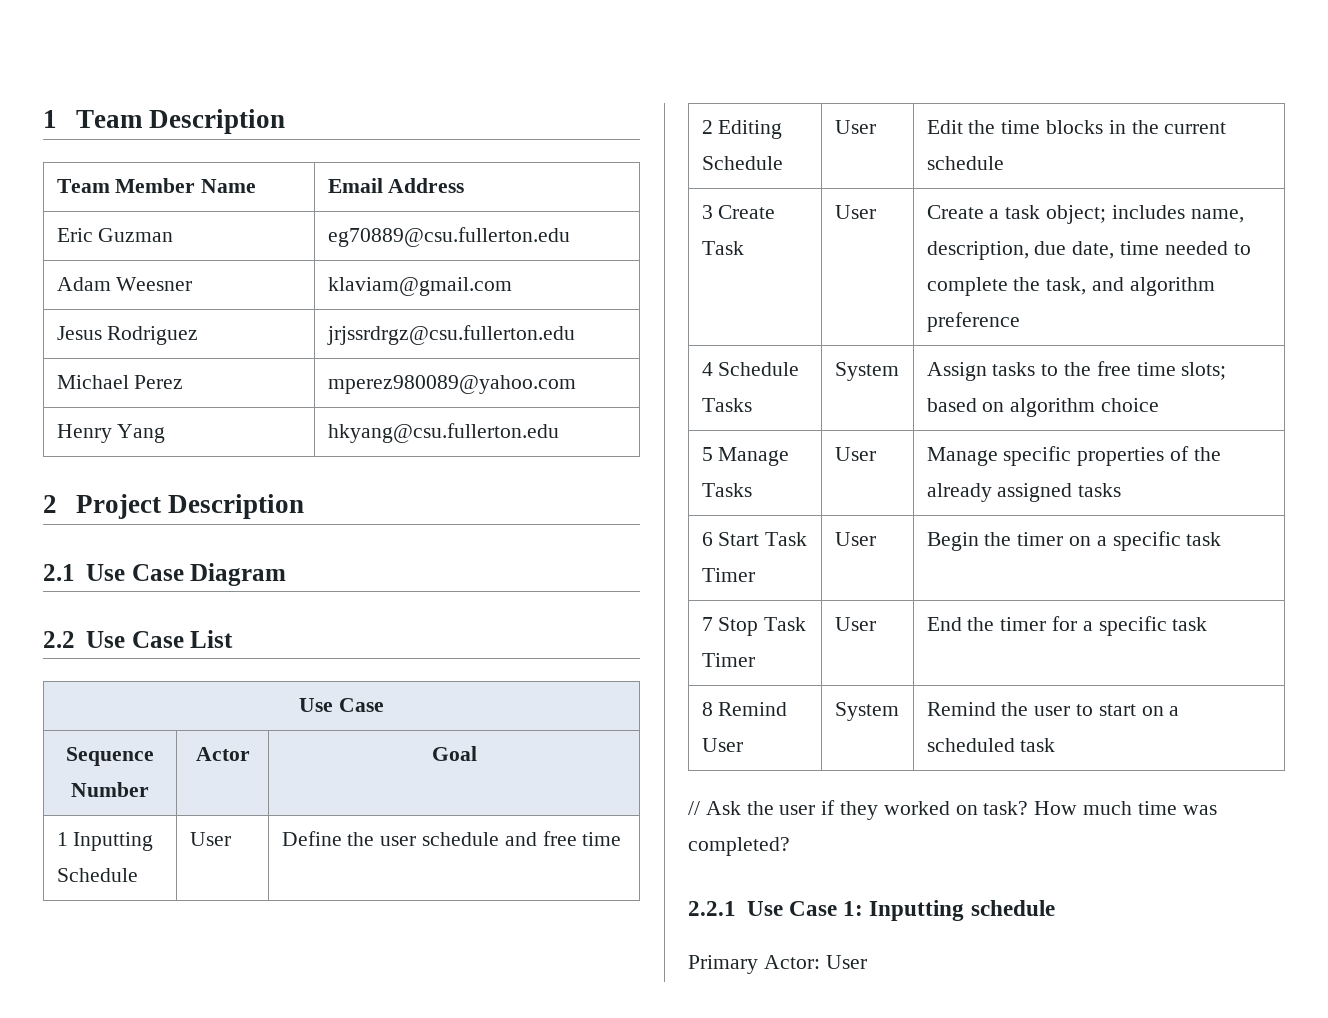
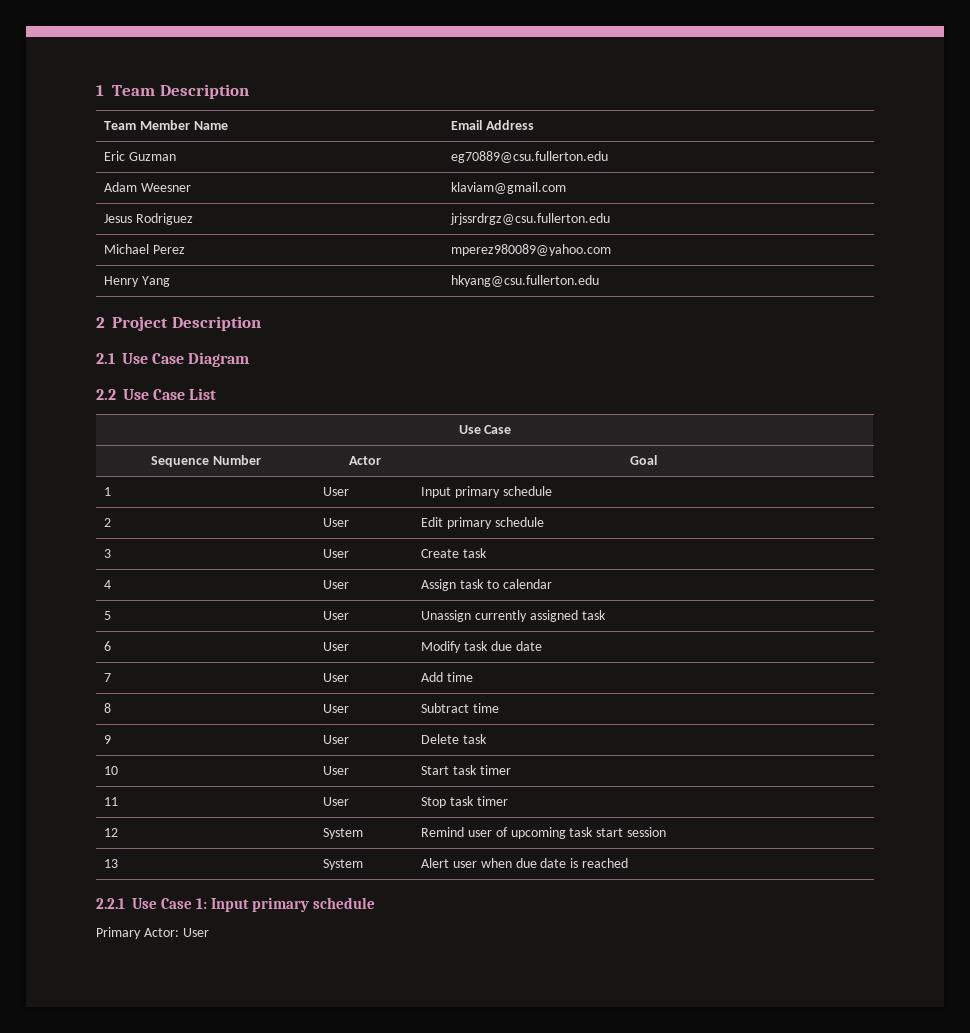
- 1 Inputting Schedule | User | Define the user schedule and free time
- 2 Editing Schedule | User | Edit the time blocks in the current schedule
+ 1 | User | Input primary schedule
+ 2 | User | Edit primary schedule
- 3 Create Task | User | Create a task object; includes name, description, due date, time needed to complete the task, and algorithm preference
- 4 Schedule Tasks | System | Assign tasks to the free time slots; based on algorithm choice
- 5 Manage Tasks | User | Manage specific properties of the already assigned tasks
- 6 Start Task Timer | User | Begin the timer on a specific task
- 7 Stop Task Timer | User | End the timer for a specific task
- 8 Remind User | System | Remind the user to start on a scheduled task
- // Ask the user if they worked on task? How much time was completed?
+ 3 | User | Create task
+ 4 | User | Assign task to calendar
+ 5 | User | Unassign currently assigned task
+ 6 | User | Modify task due date
+ 7 | User | Add time
+ 8 | User | Subtract time
+ 9 | User | Delete task
+ 10 | User | Start task timer
+ 11 | User | Stop task timer
+ 12 | System | Remind user of upcoming task start session
+ 13 | System | Alert user when due date is reached
- 2.2.1 Use Case 1: Inputting schedule
+ 2.2.1 Use Case 1: Input primary schedule

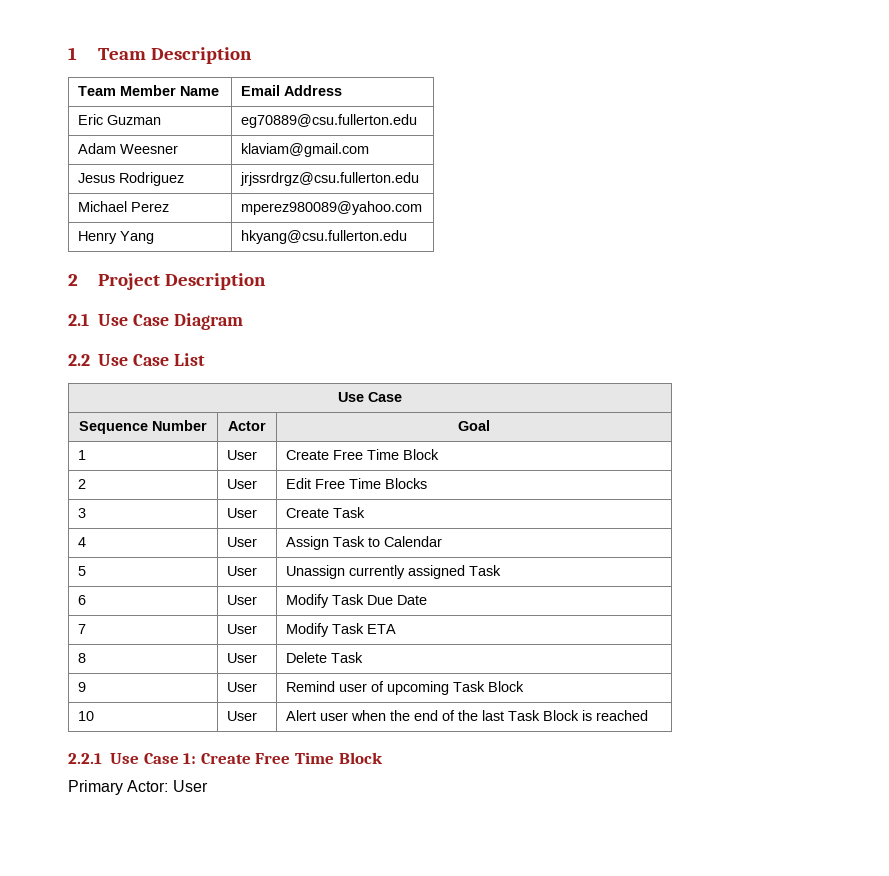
- 1 | User | Input primary schedule
+ 1 | User | Create Free Time Block
- 2 | User | Edit primary schedule
+ 2 | User | Edit Free Time Blocks
- 3 | User | Create task
+ 3 | User | Create Task
- 4 | User | Assign task to calendar
+ 4 | User | Assign Task to Calendar
- 5 | User | Unassign currently assigned task
+ 5 | User | Unassign currently assigned Task
- 6 | User | Modify task due date
+ 6 | User | Modify Task Due Date
- 7 | User | Add time
+ 7 | User | Modify Task ETA
- 8 | User | Subtract time
+ 8 | User | Delete Task
- 9 | User | Delete task
- 10 | User | Start task timer
- 11 | User | Stop task timer
- 12 | System | Remind user of upcoming task start session
- 13 | System | Alert user when due date is reached
+ 9 | User | Remind user of upcoming Task Block
+ 10 | User | Alert user when the end of the last Task Block is reached
- 2.2.1 Use Case 1: Input primary schedule
+ 2.2.1 Use Case 1: Create Free Time Block

